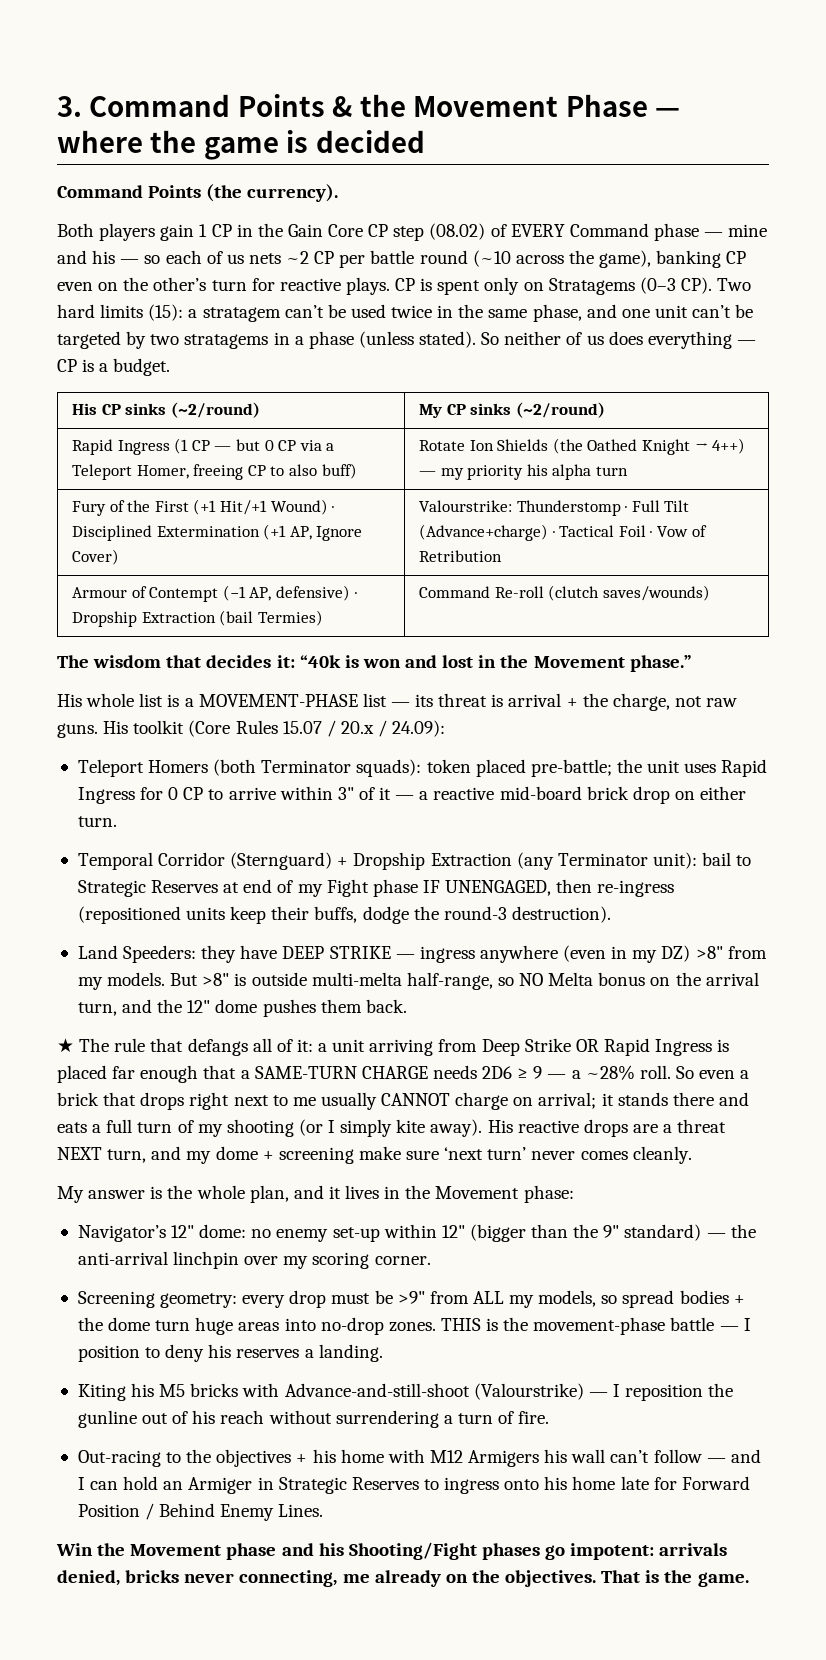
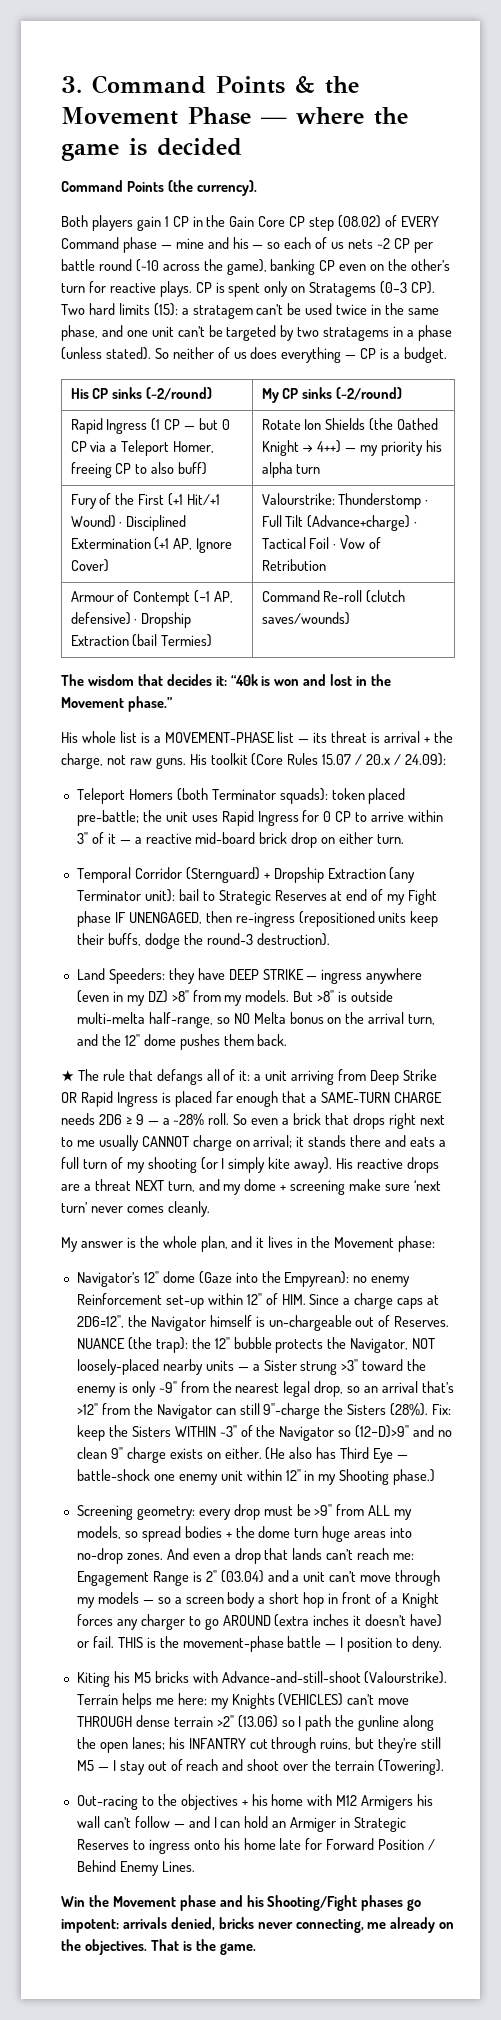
- Navigator’s 12" dome: no enemy set-up within 12" (bigger than the 9" standard) — the anti-arrival linchpin over my scoring corner.
+ Navigator’s 12" dome (Gaze into the Empyrean): no enemy Reinforcement set-up within 12" of HIM. Since a charge caps at 2D6=12", the Navigator himself is un-chargeable out of Reserves. NUANCE (the trap): the 12" bubble protects the Navigator, NOT loosely-placed nearby units — a Sister strung >3" toward the enemy is only ~9" from the nearest legal drop, so an arrival that’s >12" from the Navigator can still 9"-charge the Sisters (28%). Fix: keep the Sisters WITHIN ~3" of the Navigator so (12−D)>9" and no clean 9" charge exists on either. (He also has Third Eye — battle-shock one enemy unit within 12" in my Shooting phase.)
+ And even a drop that lands can’t reach me: Engagement Range is 2" (03.04) and a unit can’t move through my models — so a screen body a short hop in front of a Knight forces any charger to go AROUND (extra inches it doesn’t have) or fail.
- THIS is the movement-phase battle — I position to deny his reserves a landing.
+ THIS is the movement-phase battle — I position to deny.
- Kiting his M5 bricks with Advance-and-still-shoot (Valourstrike) — I reposition the gunline out of his reach without surrendering a turn of fire.
+ Kiting his M5 bricks with Advance-and-still-shoot (Valourstrike). Terrain helps me here: my Knights (VEHICLES) can’t move THROUGH dense terrain >2" (13.06) so I path the gunline along the open lanes; his INFANTRY cut through ruins, but they’re still M5 — I stay out of reach and shoot over the terrain (Towering).

